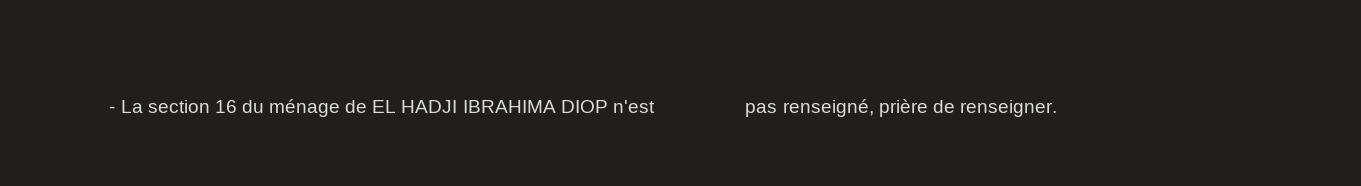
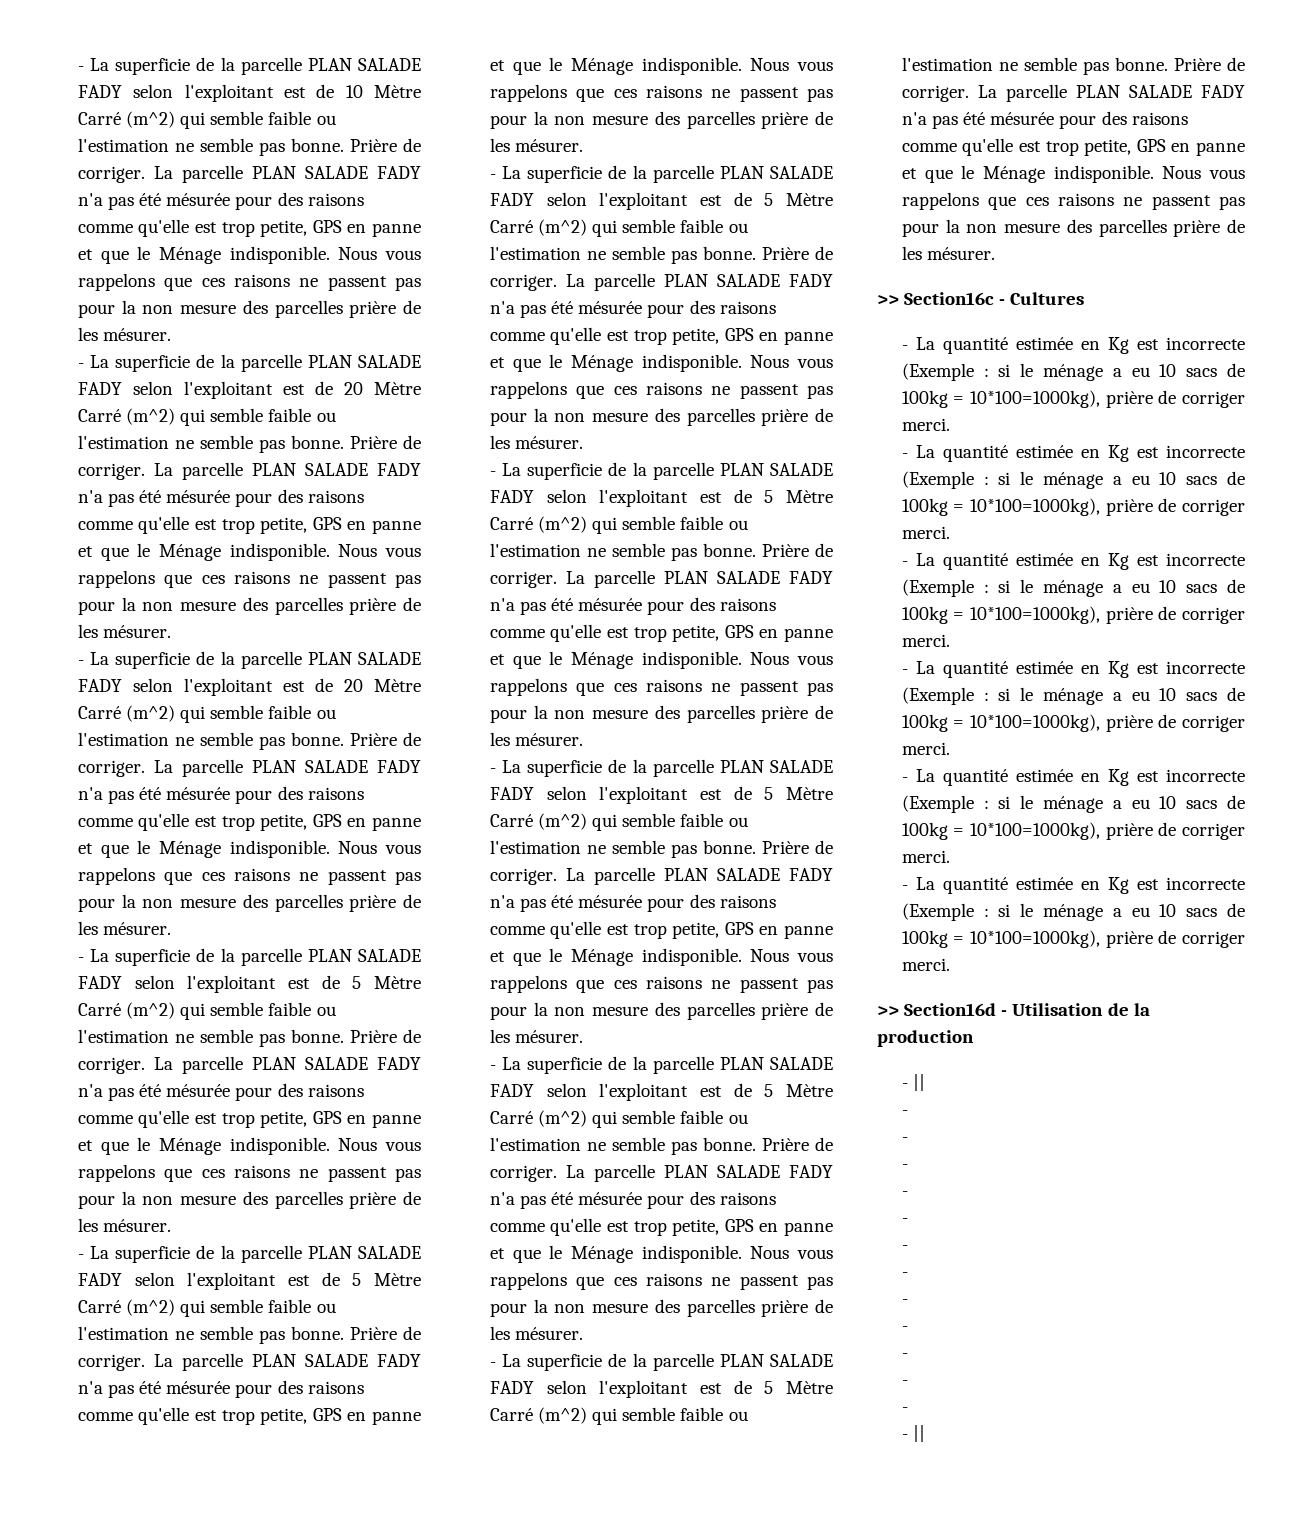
- - La section 16 du ménage de EL HADJI IBRAHIMA DIOP n'est pas renseigné, prière de renseigner.
+ - La superficie de la parcelle PLAN SALADE FADY selon l'exploitant est de 10 Mètre Carré (m^2) qui semble faible ou l'estimation ne semble pas bonne. Prière de corriger. La parcelle PLAN SALADE FADY n'a pas été mésurée pour des raisons comme qu'elle est trop petite, GPS en panne et que le Ménage indisponible. Nous vous rappelons que ces raisons ne passent pas pour la non mesure des parcelles prière de les mésurer.
+ - La superficie de la parcelle PLAN SALADE FADY selon l'exploitant est de 20 Mètre Carré (m^2) qui semble faible ou l'estimation ne semble pas bonne. Prière de corriger. La parcelle PLAN SALADE FADY n'a pas été mésurée pour des raisons comme qu'elle est trop petite, GPS en panne et que le Ménage indisponible. Nous vous rappelons que ces raisons ne passent pas pour la non mesure des parcelles prière de les mésurer.
+ - La superficie de la parcelle PLAN SALADE FADY selon l'exploitant est de 20 Mètre Carré (m^2) qui semble faible ou l'estimation ne semble pas bonne. Prière de corriger. La parcelle PLAN SALADE FADY n'a pas été mésurée pour des raisons comme qu'elle est trop petite, GPS en panne et que le Ménage indisponible. Nous vous rappelons que ces raisons ne passent pas pour la non mesure des parcelles prière de les mésurer.
+ - La superficie de la parcelle PLAN SALADE FADY selon l'exploitant est de 5 Mètre Carré (m^2) qui semble faible ou l'estimation ne semble pas bonne. Prière de corriger. La parcelle PLAN SALADE FADY n'a pas été mésurée pour des raisons comme qu'elle est trop petite, GPS en panne et que le Ménage indisponible. Nous vous rappelons que ces raisons ne passent pas pour la non mesure des parcelles prière de les mésurer.
+ - La superficie de la parcelle PLAN SALADE FADY selon l'exploitant est de 5 Mètre Carré (m^2) qui semble faible ou l'estimation ne semble pas bonne. Prière de corriger. La parcelle PLAN SALADE FADY n'a pas été mésurée pour des raisons comme qu'elle est trop petite, GPS en panne et que le Ménage indisponible. Nous vous rappelons que ces raisons ne passent pas pour la non mesure des parcelles prière de les mésurer.
+ - La superficie de la parcelle PLAN SALADE FADY selon l'exploitant est de 5 Mètre Carré (m^2) qui semble faible ou l'estimation ne semble pas bonne. Prière de corriger. La parcelle PLAN SALADE FADY n'a pas été mésurée pour des raisons comme qu'elle est trop petite, GPS en panne et que le Ménage indisponible. Nous vous rappelons que ces raisons ne passent pas pour la non mesure des parcelles prière de les mésurer.
+ - La superficie de la parcelle PLAN SALADE FADY selon l'exploitant est de 5 Mètre Carré (m^2) qui semble faible ou l'estimation ne semble pas bonne. Prière de corriger. La parcelle PLAN SALADE FADY n'a pas été mésurée pour des raisons comme qu'elle est trop petite, GPS en panne et que le Ménage indisponible. Nous vous rappelons que ces raisons ne passent pas pour la non mesure des parcelles prière de les mésurer.
+ - La superficie de la parcelle PLAN SALADE FADY selon l'exploitant est de 5 Mètre Carré (m^2) qui semble faible ou l'estimation ne semble pas bonne. Prière de corriger. La parcelle PLAN SALADE FADY n'a pas été mésurée pour des raisons comme qu'elle est trop petite, GPS en panne et que le Ménage indisponible. Nous vous rappelons que ces raisons ne passent pas pour la non mesure des parcelles prière de les mésurer.
+ - La superficie de la parcelle PLAN SALADE FADY selon l'exploitant est de 5 Mètre Carré (m^2) qui semble faible ou l'estimation ne semble pas bonne. Prière de corriger. La parcelle PLAN SALADE FADY n'a pas été mésurée pour des raisons comme qu'elle est trop petite, GPS en panne et que le Ménage indisponible. Nous vous rappelons que ces raisons ne passent pas pour la non mesure des parcelles prière de les mésurer.
+ - La superficie de la parcelle PLAN SALADE FADY selon l'exploitant est de 5 Mètre Carré (m^2) qui semble faible ou l'estimation ne semble pas bonne. Prière de corriger. La parcelle PLAN SALADE FADY n'a pas été mésurée pour des raisons comme qu'elle est trop petite, GPS en panne et que le Ménage indisponible. Nous vous rappelons que ces raisons ne passent pas pour la non mesure des parcelles prière de les mésurer.
+ >> Section16c - Cultures
+ - La quantité estimée en Kg est incorrecte (Exemple : si le ménage a eu 10 sacs de 100kg = 10*100=1000kg), prière de corriger merci.
+ - La quantité estimée en Kg est incorrecte (Exemple : si le ménage a eu 10 sacs de 100kg = 10*100=1000kg), prière de corriger merci.
+ - La quantité estimée en Kg est incorrecte (Exemple : si le ménage a eu 10 sacs de 100kg = 10*100=1000kg), prière de corriger merci.
+ - La quantité estimée en Kg est incorrecte (Exemple : si le ménage a eu 10 sacs de 100kg = 10*100=1000kg), prière de corriger merci.
+ - La quantité estimée en Kg est incorrecte (Exemple : si le ménage a eu 10 sacs de 100kg = 10*100=1000kg), prière de corriger merci.
+ - La quantité estimée en Kg est incorrecte (Exemple : si le ménage a eu 10 sacs de 100kg = 10*100=1000kg), prière de corriger merci.
+ >> Section16d - Utilisation de la production
+ - ||
+ -
+ -
+ -
+ -
+ -
+ -
+ -
+ -
+ -
+ -
+ -
+ -
+ - ||

